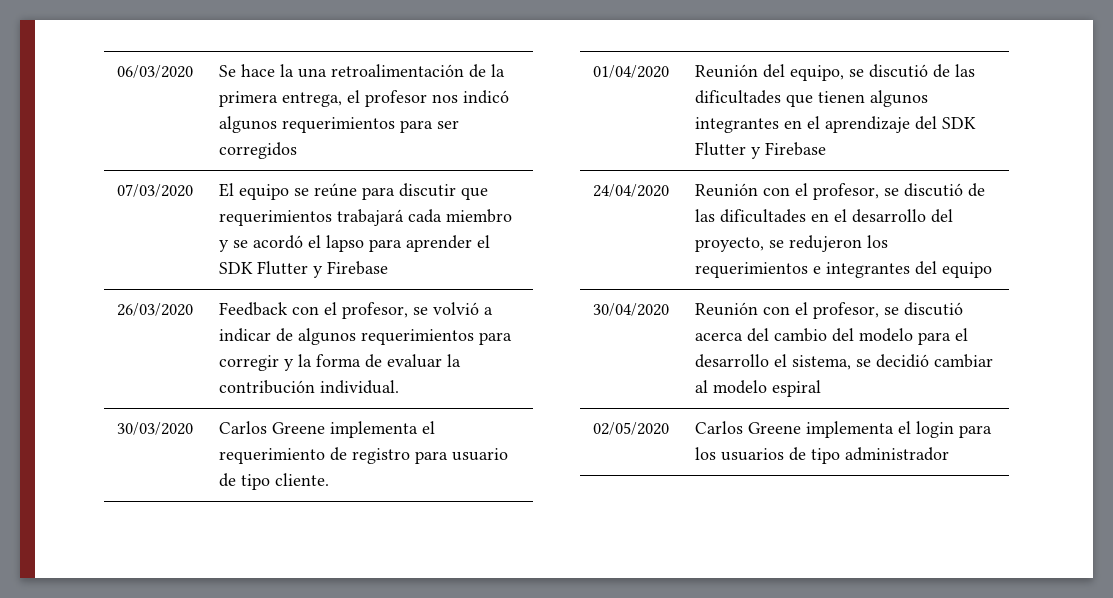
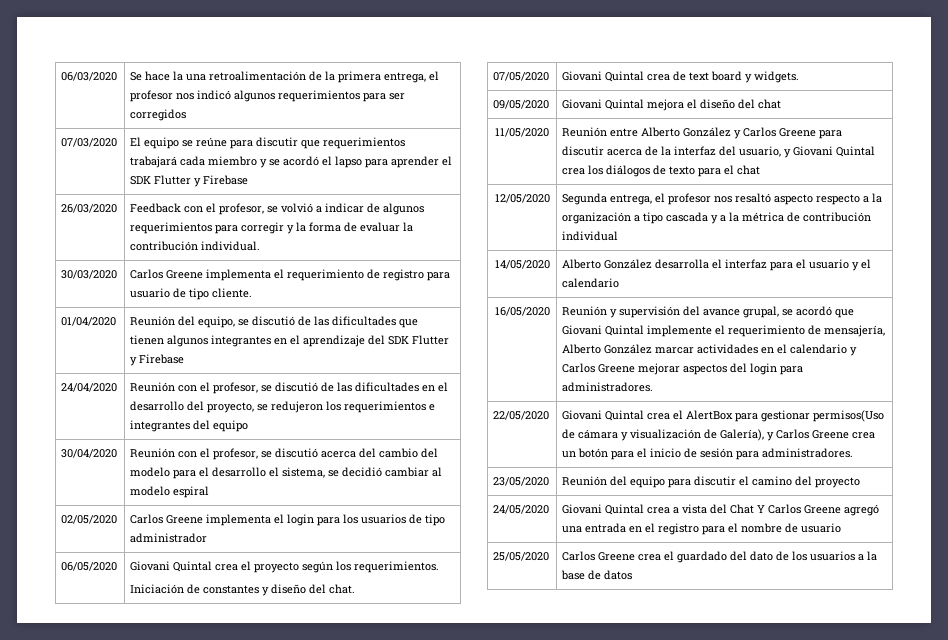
+ 06/05/2020 | Giovani Quintal crea el proyecto según los requerimientos.
+ Iniciación de constantes y diseño del chat.
+ 07/05/2020 | Giovani Quintal crea de text board y widgets.
+ 09/05/2020 | Giovani Quintal mejora el diseño del chat
+ 11/05/2020 | Reunión entre Alberto González y Carlos Greene para discutir acerca de la interfaz del usuario, y Giovani Quintal crea los diálogos de texto para el chat
+ 12/05/2020 | Segunda entrega, el profesor nos resaltó aspecto respecto a la organización a tipo cascada y a la métrica de contribución individual
+ 14/05/2020 | Alberto González desarrolla el interfaz para el usuario y el calendario
+ 16/05/2020 | Reunión y supervisión del avance grupal, se acordó que Giovani Quintal implemente el requerimiento de mensajería, Alberto González marcar actividades en el calendario y Carlos Greene mejorar aspectos del login para administradores.
+ 22/05/2020 | Giovani Quintal crea el AlertBox para gestionar permisos(Uso de cámara y visualización de Galería), y Carlos Greene crea un botón para el inicio de sesión para administradores.
+ 23/05/2020 | Reunión del equipo para discutir el camino del proyecto
+ 24/05/2020 | Giovani Quintal crea a vista del Chat Y Carlos Greene agregó una entrada en el registro para el nombre de usuario
+ 25/05/2020 | Carlos Greene crea el guardado del dato de los usuarios a la base de datos

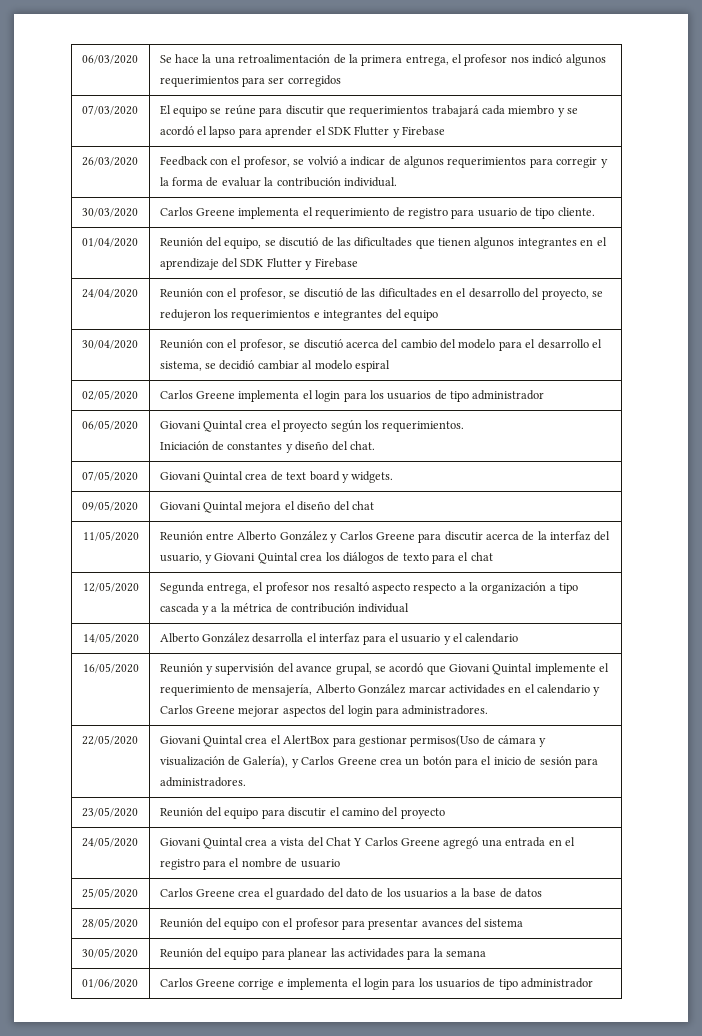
+ 28/05/2020 | Reunión del equipo con el profesor para presentar avances del sistema
+ 30/05/2020 | Reunión del equipo para planear las actividades para la semana
+ 01/06/2020 | Carlos Greene corrige e implementa el login para los usuarios de tipo administrador

